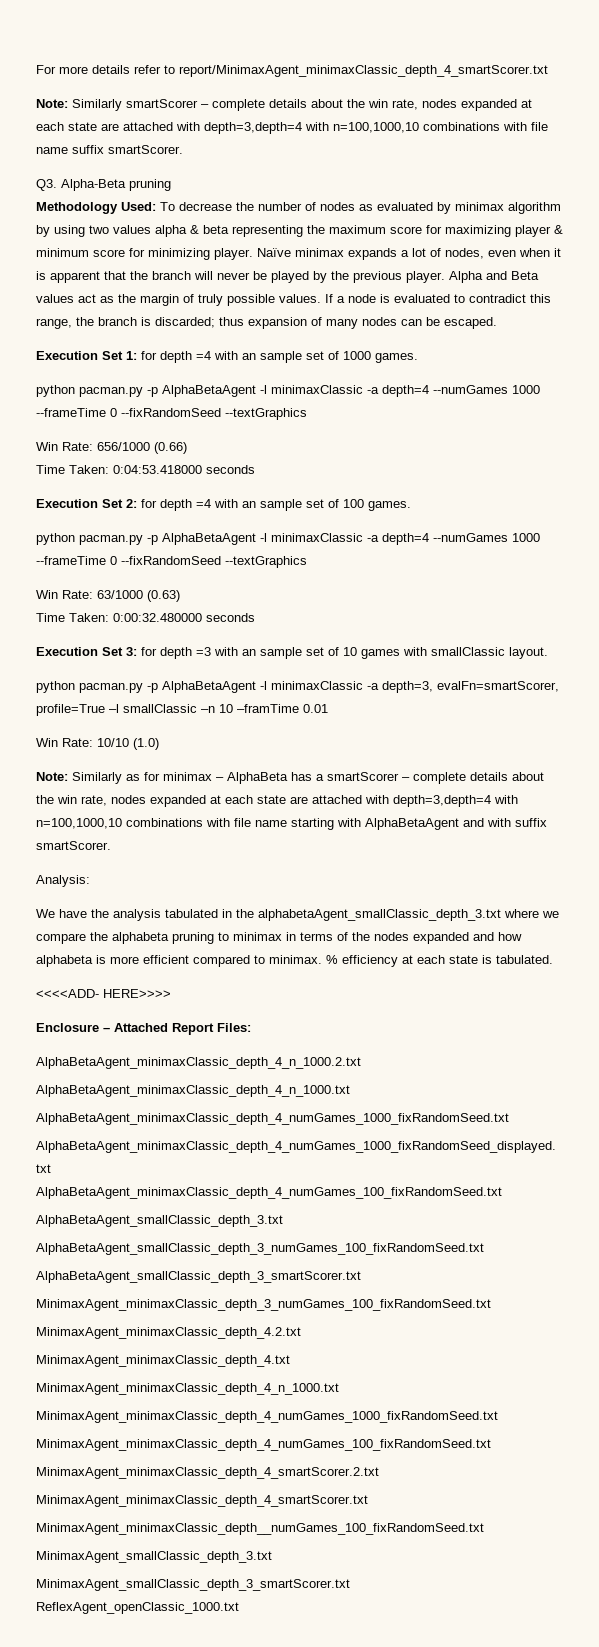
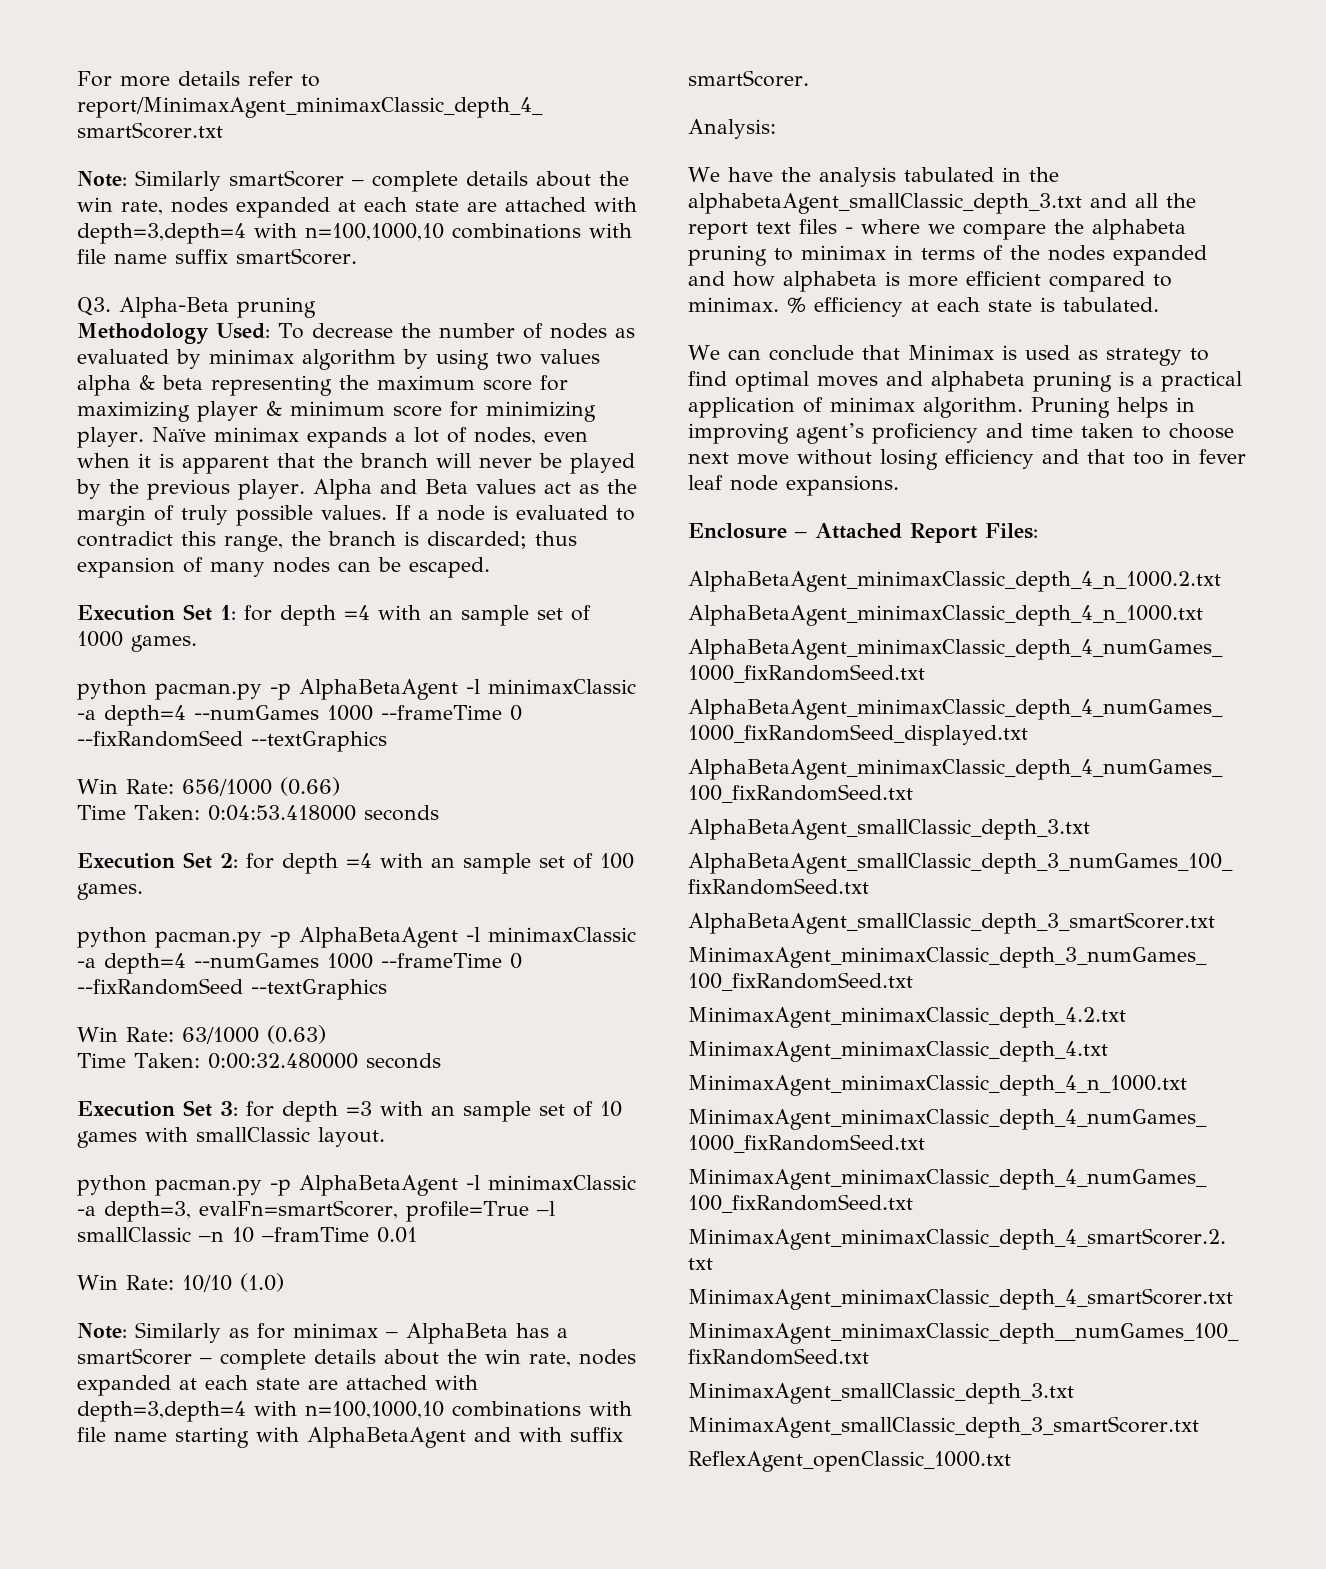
- We have the analysis tabulated in the alphabetaAgent_smallClassic_depth_3.txt where we compare the alphabeta pruning to minimax in terms of the nodes expanded and how alphabeta is more efficient compared to minimax.
+ We have the analysis tabulated in the alphabetaAgent_smallClassic_depth_3.txt and all the report text files - where we compare the alphabeta pruning to minimax in terms of the nodes expanded and how alphabeta is more efficient compared to minimax.
- <<<<ADD- HERE>>>>
+ We can conclude that Minimax is used as strategy to find optimal moves and alphabeta pruning is a practical application of minimax algorithm. Pruning helps in improving agent’s proficiency and time taken to choose next move without losing efficiency and that too in fever leaf node expansions.

